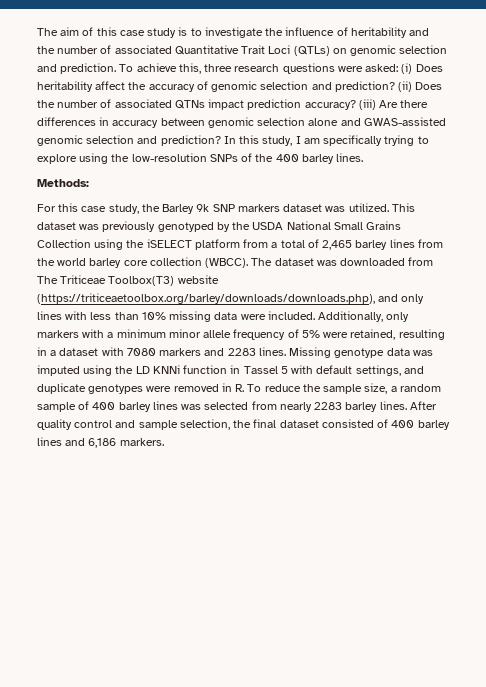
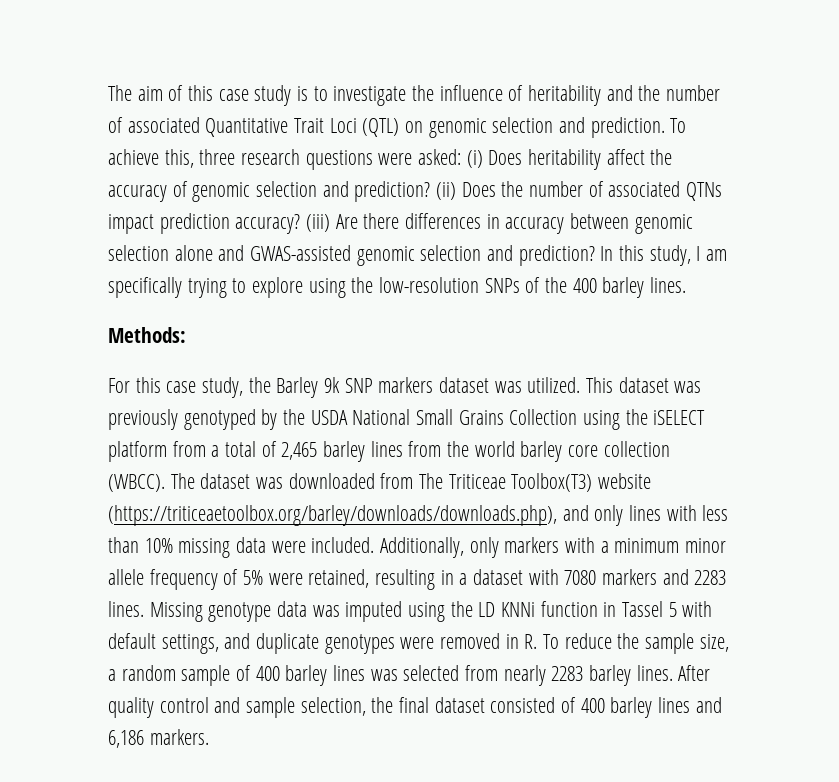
- The aim of this case study is to investigate the influence of heritability and the number of associated Quantitative Trait Loci (QTLs) on genomic selection and prediction.
+ The aim of this case study is to investigate the influence of heritability and the number of associated Quantitative Trait Loci (QTL) on genomic selection and prediction.

